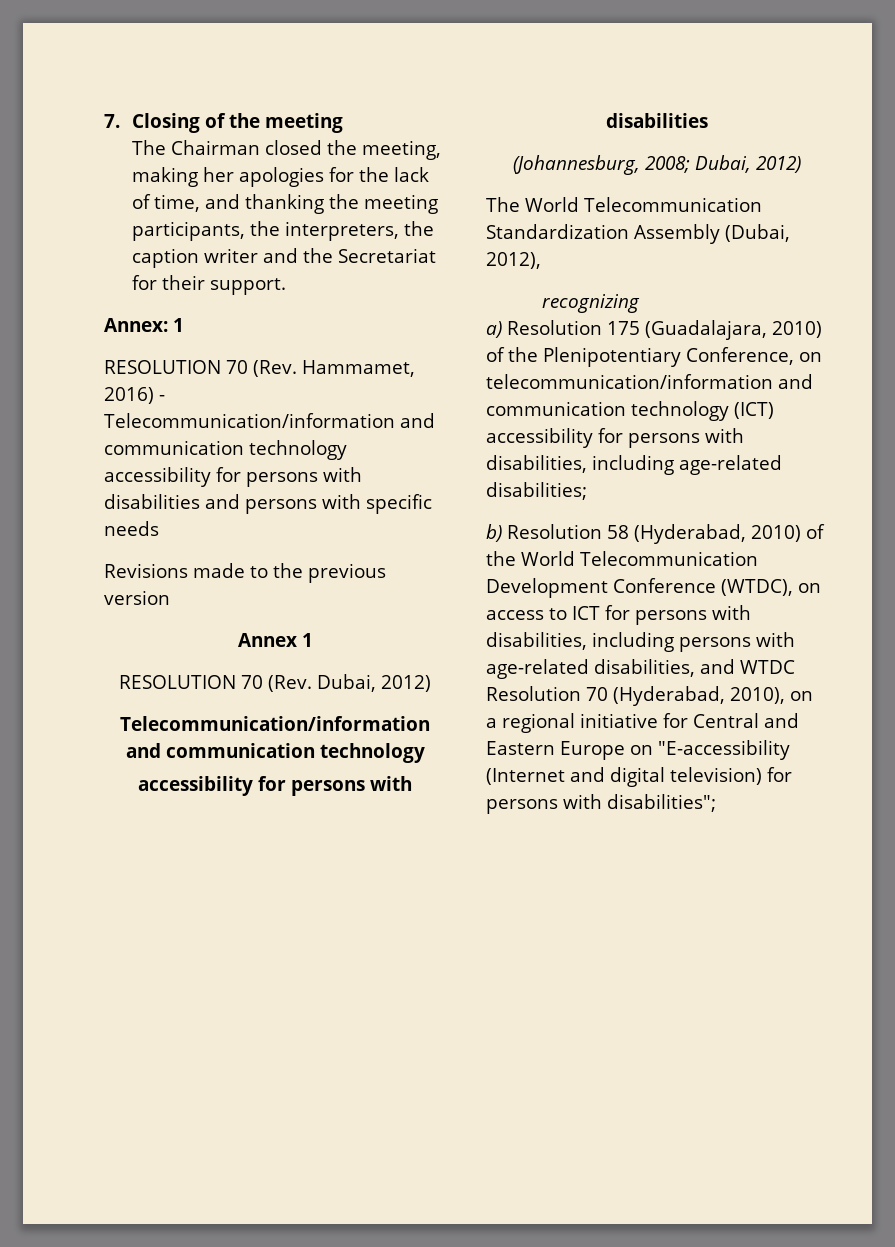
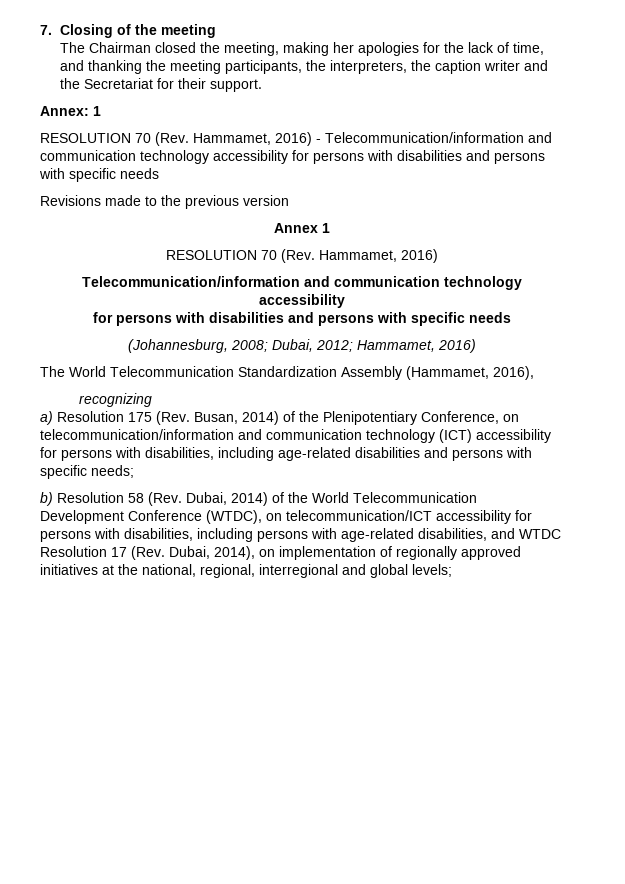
  Annex 1
- RESOLUTION 70 (Rev. Dubai, 2012)
- Telecommunication/information and communication technology
- accessibility for persons with disabilities
+ RESOLUTION 70 (Rev. Hammamet, 2016)
+ Telecommunication/information and communication technology accessibility
+ for persons with disabilities and persons with specific needs
- (Johannesburg, 2008; Dubai, 2012)
+ (Johannesburg, 2008; Dubai, 2012; Hammamet, 2016)
- The World Telecommunication Standardization Assembly (Dubai, 2012),
+ The World Telecommunication Standardization Assembly (Hammamet, 2016),
- a) Resolution 175 (Guadalajara, 2010) of the Plenipotentiary Conference, on telecommunication/information and communication technology (ICT) accessibility for persons with disabilities, including age-related disabilities;
+ a) Resolution 175 (Rev. Busan, 2014) of the Plenipotentiary Conference, on telecommunication/information and communication technology (ICT) accessibility for persons with disabilities, including age-related disabilities and persons with specific needs;
- b) Resolution 58 (Hyderabad, 2010) of the World Telecommunication Development Conference (WTDC), on access to ICT for persons with disabilities, including persons with age-related disabilities, and WTDC Resolution 70 (Hyderabad, 2010), on a regional initiative for Central and Eastern Europe on "E-accessibility (Internet and digital television) for persons with disabilities";
+ b) Resolution 58 (Rev. Dubai, 2014) of the World Telecommunication Development Conference (WTDC), on telecommunication/ICT accessibility for persons with disabilities, including persons with age-related disabilities, and WTDC Resolution 17 (Rev. Dubai, 2014), on implementation of regionally approved initiatives at the national, regional, interregional and global levels;

